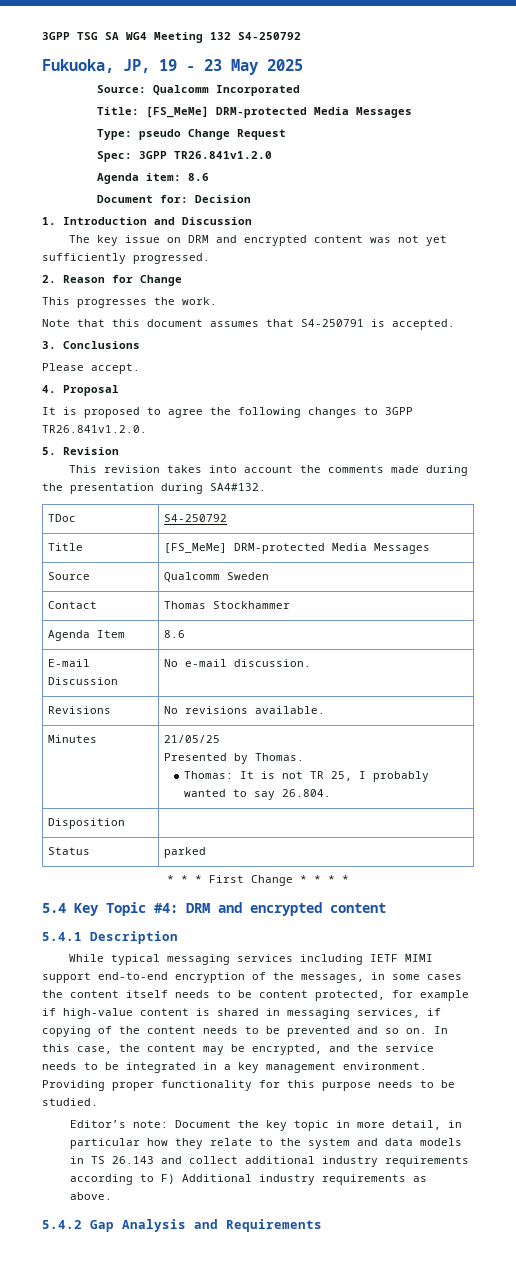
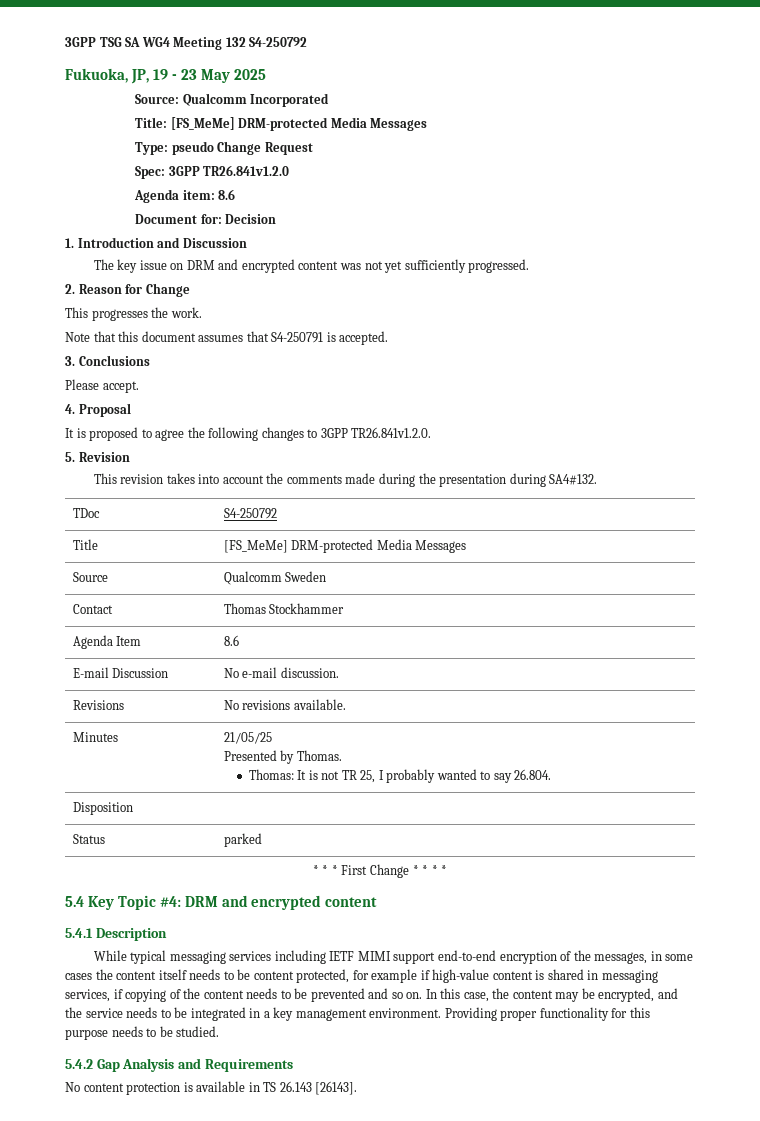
- Editor’s note: Document the key topic in more detail, in particular how they relate to the system and data models in TS 26.143 and collect additional industry requirements according to F) Additional industry requirements as above.
+ No content protection is available in TS 26.143 [26143].

